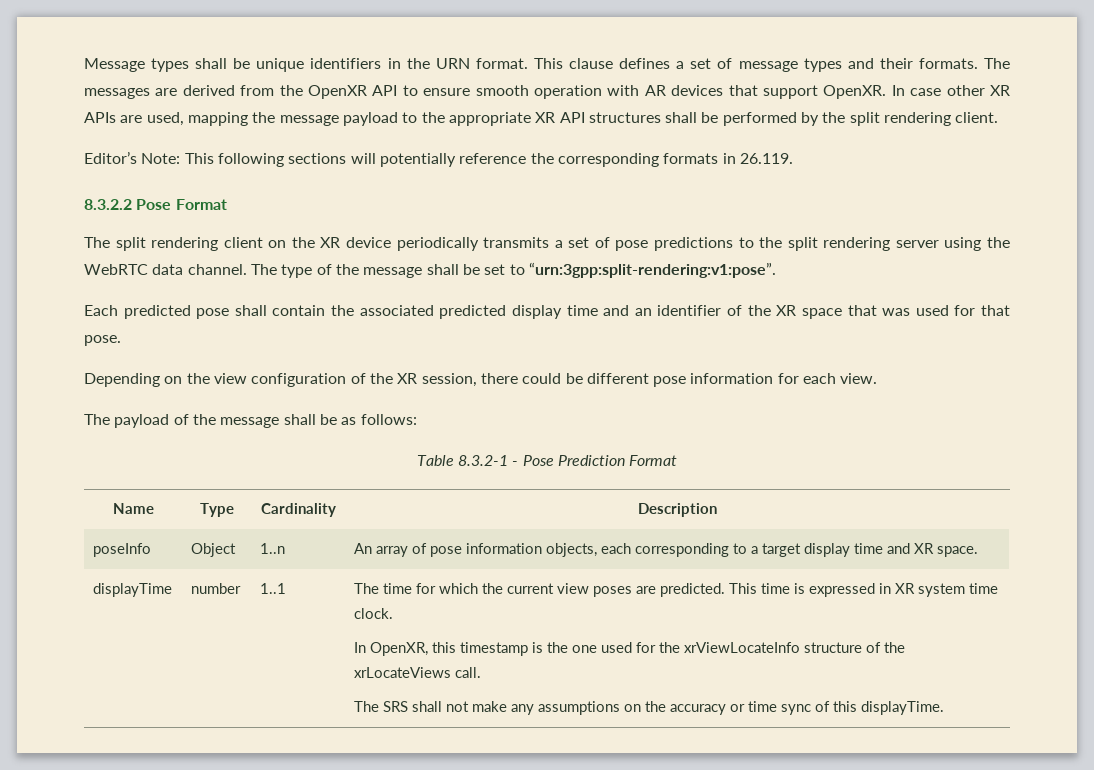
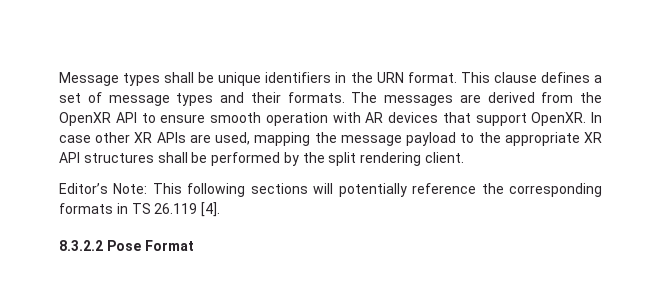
- Editor’s Note: This following sections will potentially reference the corresponding formats in 26.119.
+ Editor’s Note: This following sections will potentially reference the corresponding formats in TS 26.119 [4].
- The split rendering client on the XR device periodically transmits a set of pose predictions to the split rendering server using the WebRTC data channel. The type of the message shall be set to “urn:3gpp:split-rendering:v1:pose”.
- Each predicted pose shall contain the associated predicted display time and an identifier of the XR space that was used for that pose.
- Depending on the view configuration of the XR session, there could be different pose information for each view.
- The payload of the message shall be as follows:
- Table 8.3.2-1 - Pose Prediction Format
- Name | Type | Cardinality | Description
- poseInfo | Object | 1..n | An array of pose information objects, each corresponding to a target display time and XR space.
- displayTime | number | 1..1 | The time for which the current view poses are predicted. This time is expressed in XR system time clock.
- In OpenXR, this timestamp is the one used for the xrViewLocateInfo structure of the xrLocateViews call.
- The SRS shall not make any assumptions on the accuracy or time sync of this displayTime.

